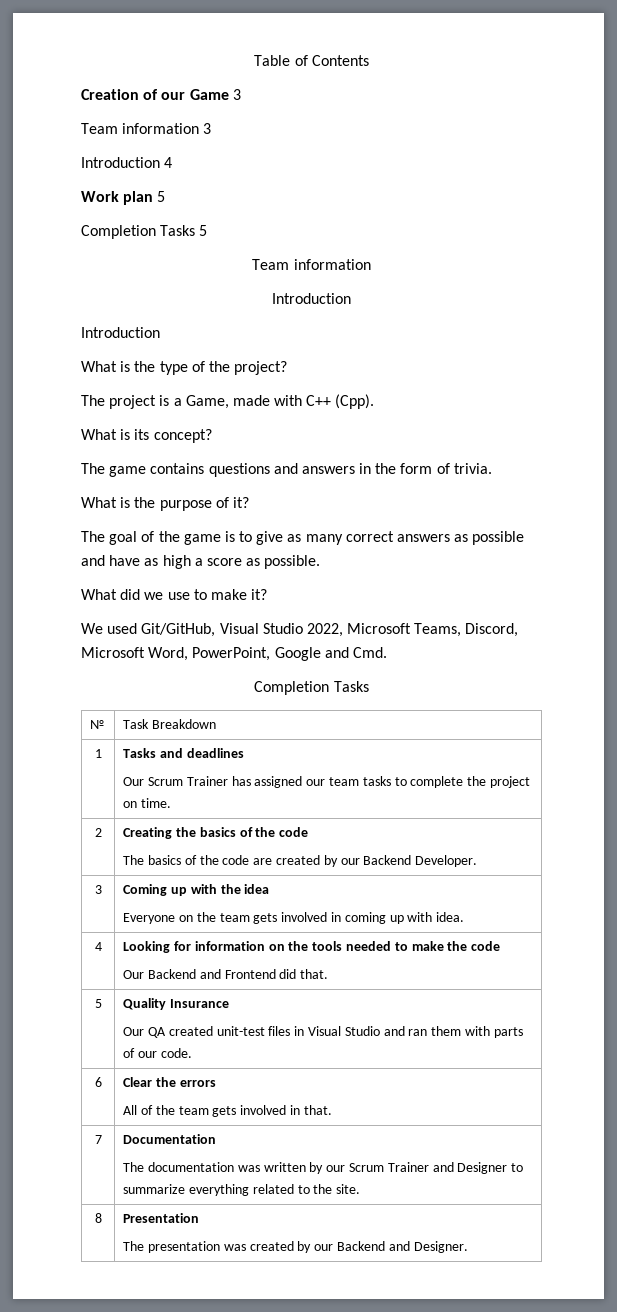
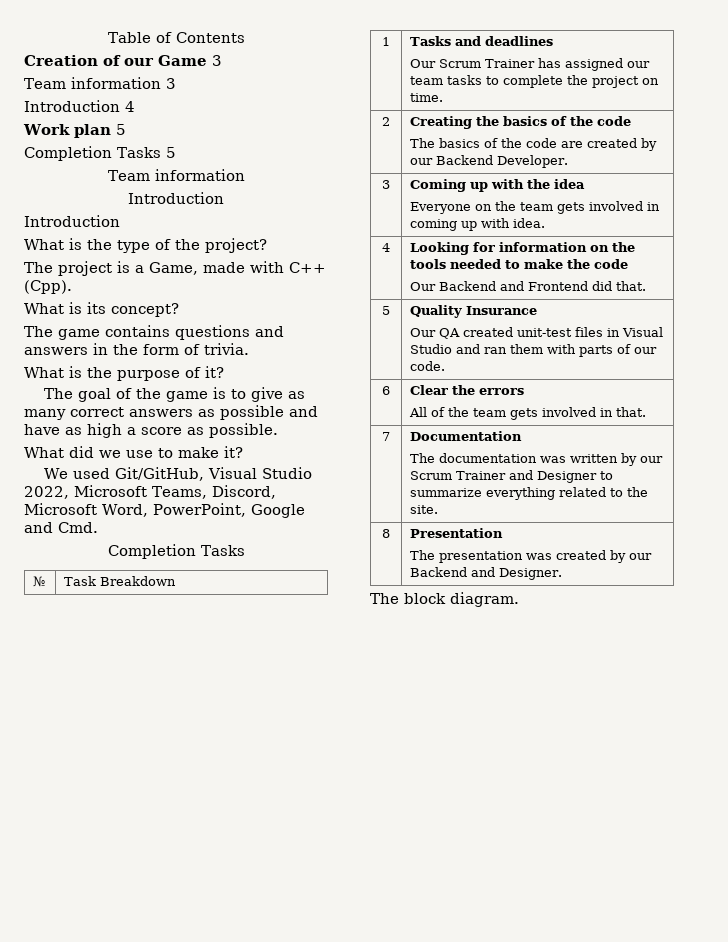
+ The block diagram.

